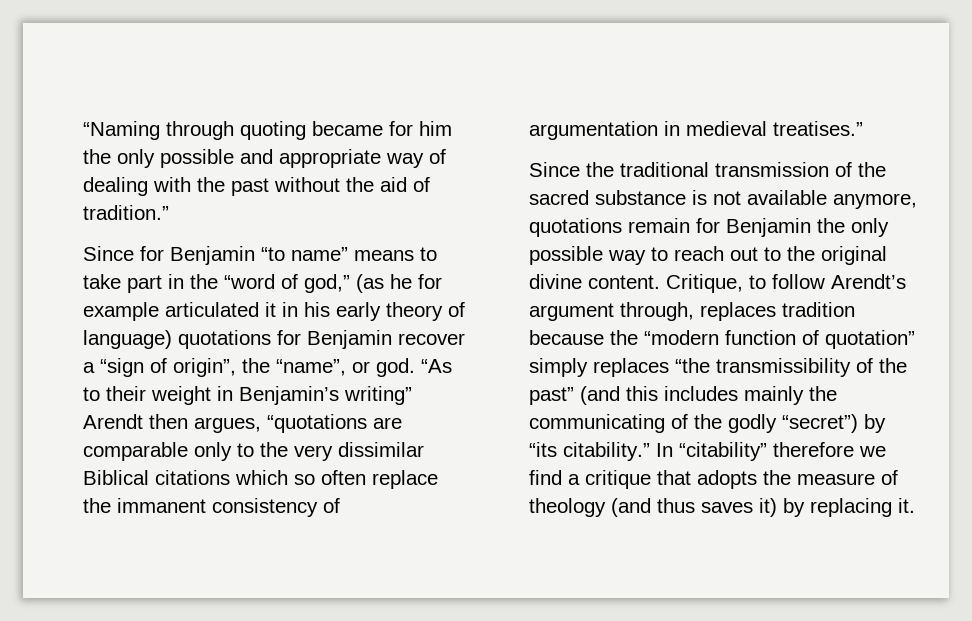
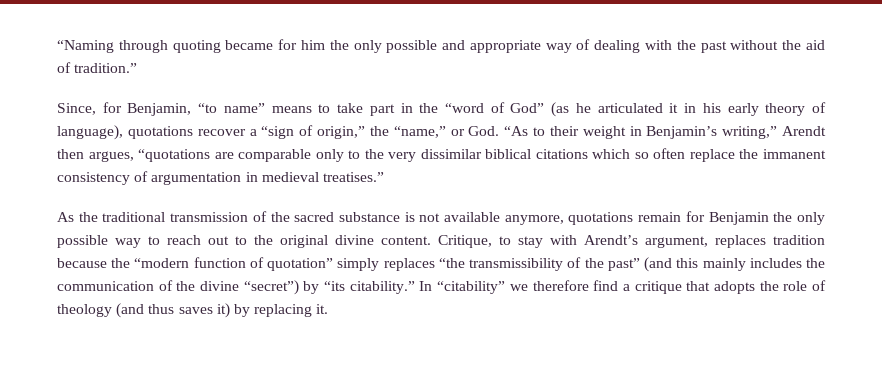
- Since for Benjamin “to name” means to take part in the “word of god,” (as he for example articulated it in his early theory of language) quotations for Benjamin recover a “sign of origin”, the “name”, or god. “As to their weight in Benjamin’s writing” Arendt then argues, “quotations are comparable only to the very dissimilar Biblical citations which so often replace the immanent consistency of argumentation in medieval treatises.”
+ Since, for Benjamin, “to name” means to take part in the “word of God” (as he articulated it in his early theory of language), quotations recover a “sign of origin,” the “name,” or God. “As to their weight in Benjamin’s writing,” Arendt then argues, “quotations are comparable only to the very dissimilar biblical citations which so often replace the immanent consistency of argumentation in medieval treatises.”
- Since the traditional transmission of the sacred substance is not available anymore, quotations remain for Benjamin the only possible way to reach out to the original divine content.
+ As the traditional transmission of the sacred substance is not available anymore, quotations remain for Benjamin the only possible way to reach out to the original divine content.
- Critique, to follow Arendt’s argument through, replaces tradition because the “modern function of quotation” simply replaces “the transmissibility of the past” (and this includes mainly the communicating of the godly “secret”) by “its citability.”
+ Critique, to stay with Arendt’s argument, replaces tradition because the “modern function of quotation” simply replaces “the transmissibility of the past” (and this mainly includes the communication of the divine “secret”) by “its citability.”
- In “citability” therefore we find a critique that adopts the measure of theology (and thus saves it) by replacing it.
+ In “citability” we therefore find a critique that adopts the role of theology (and thus saves it) by replacing it.

